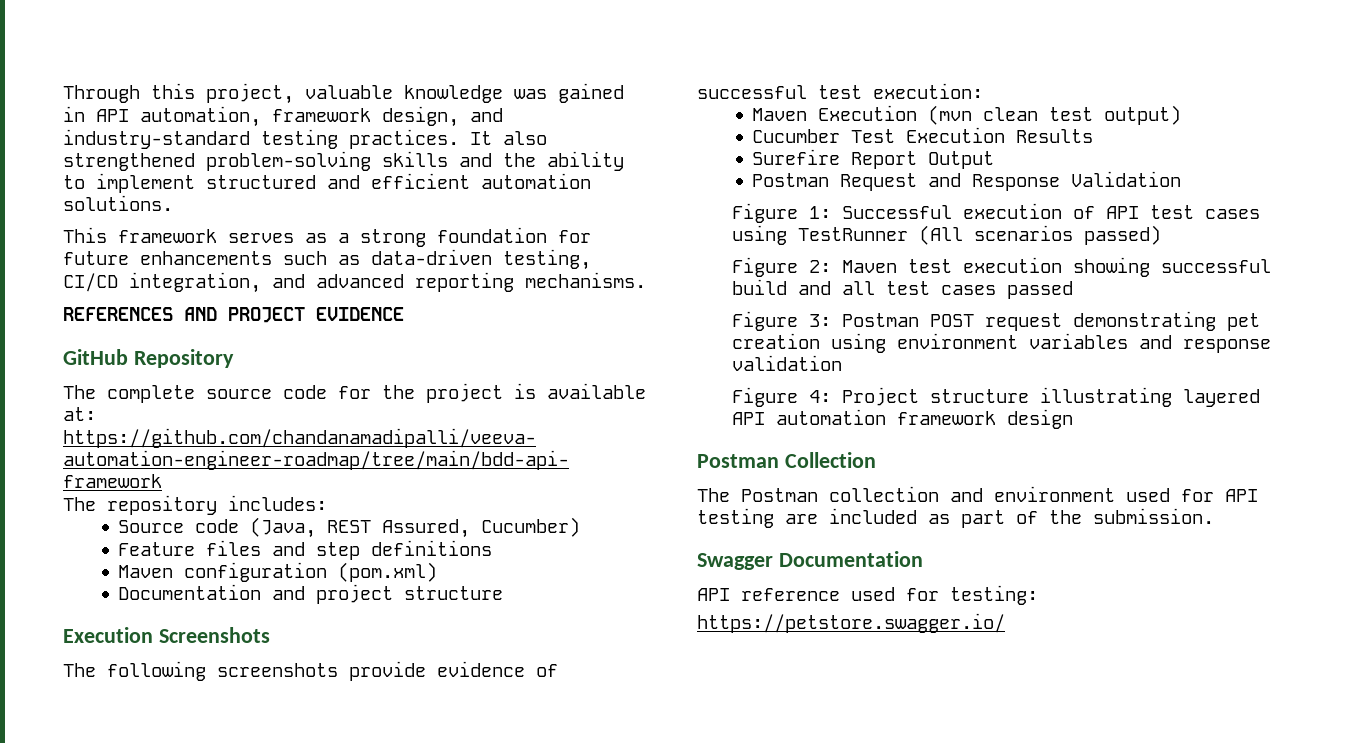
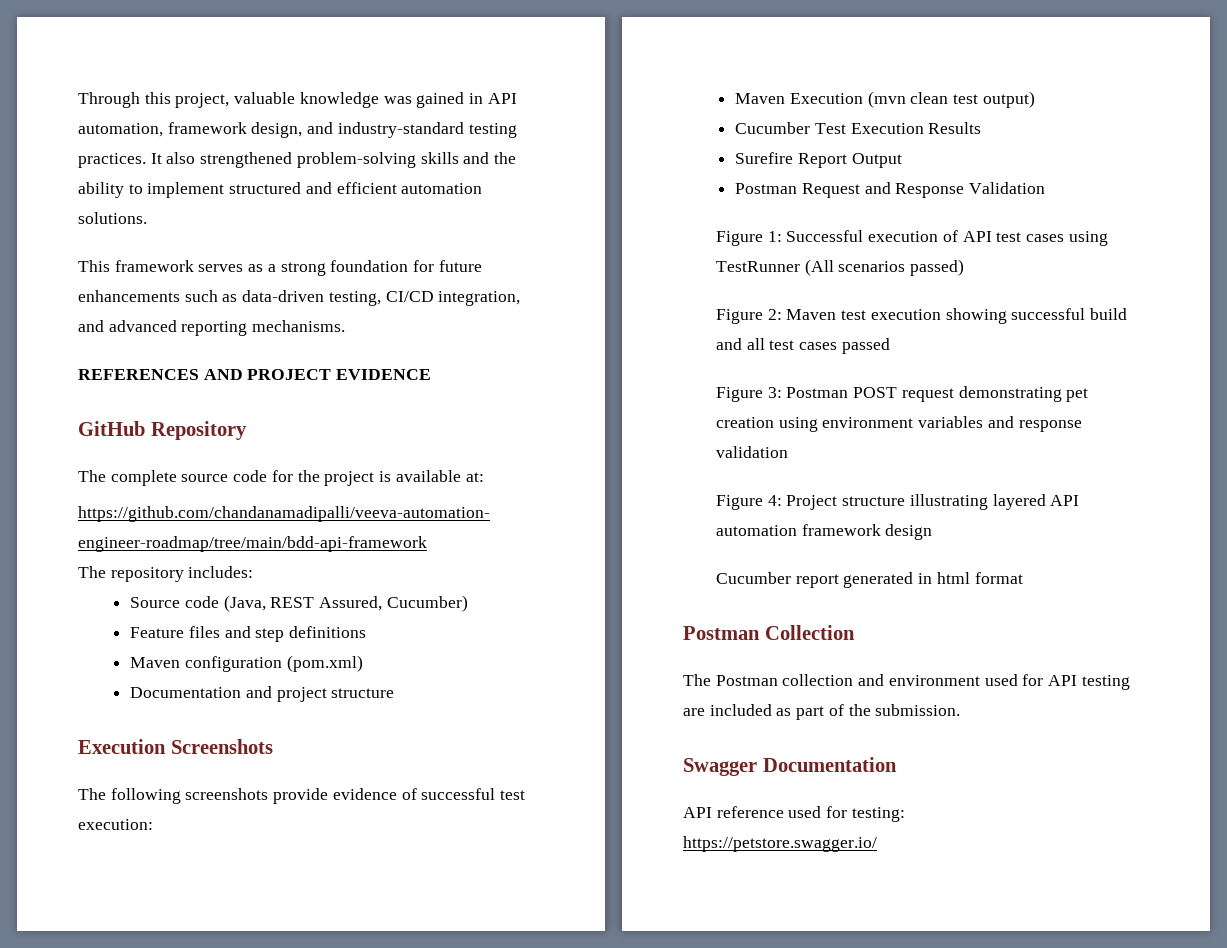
+ Cucumber report generated in html format

